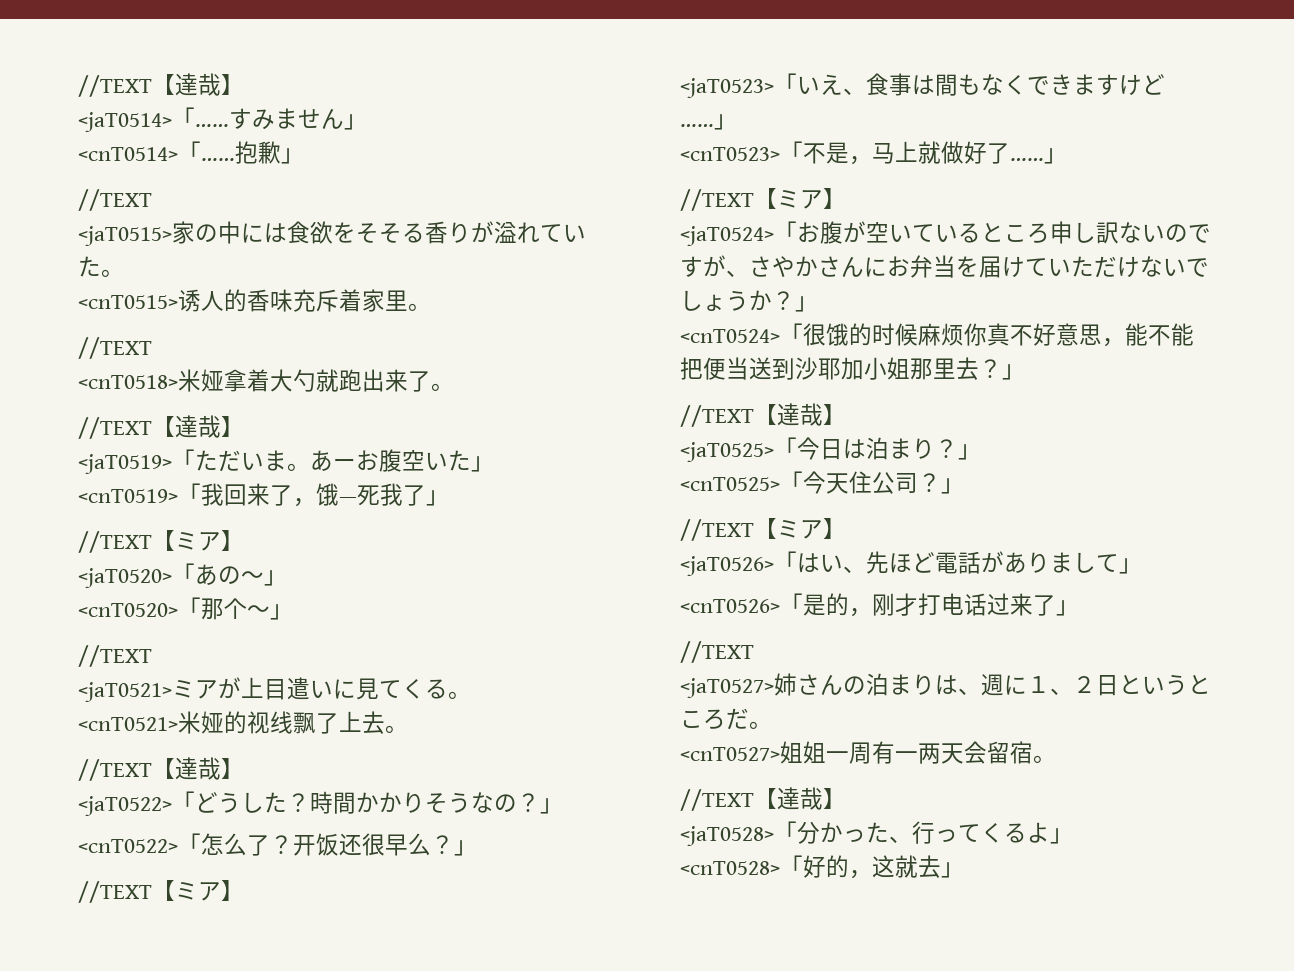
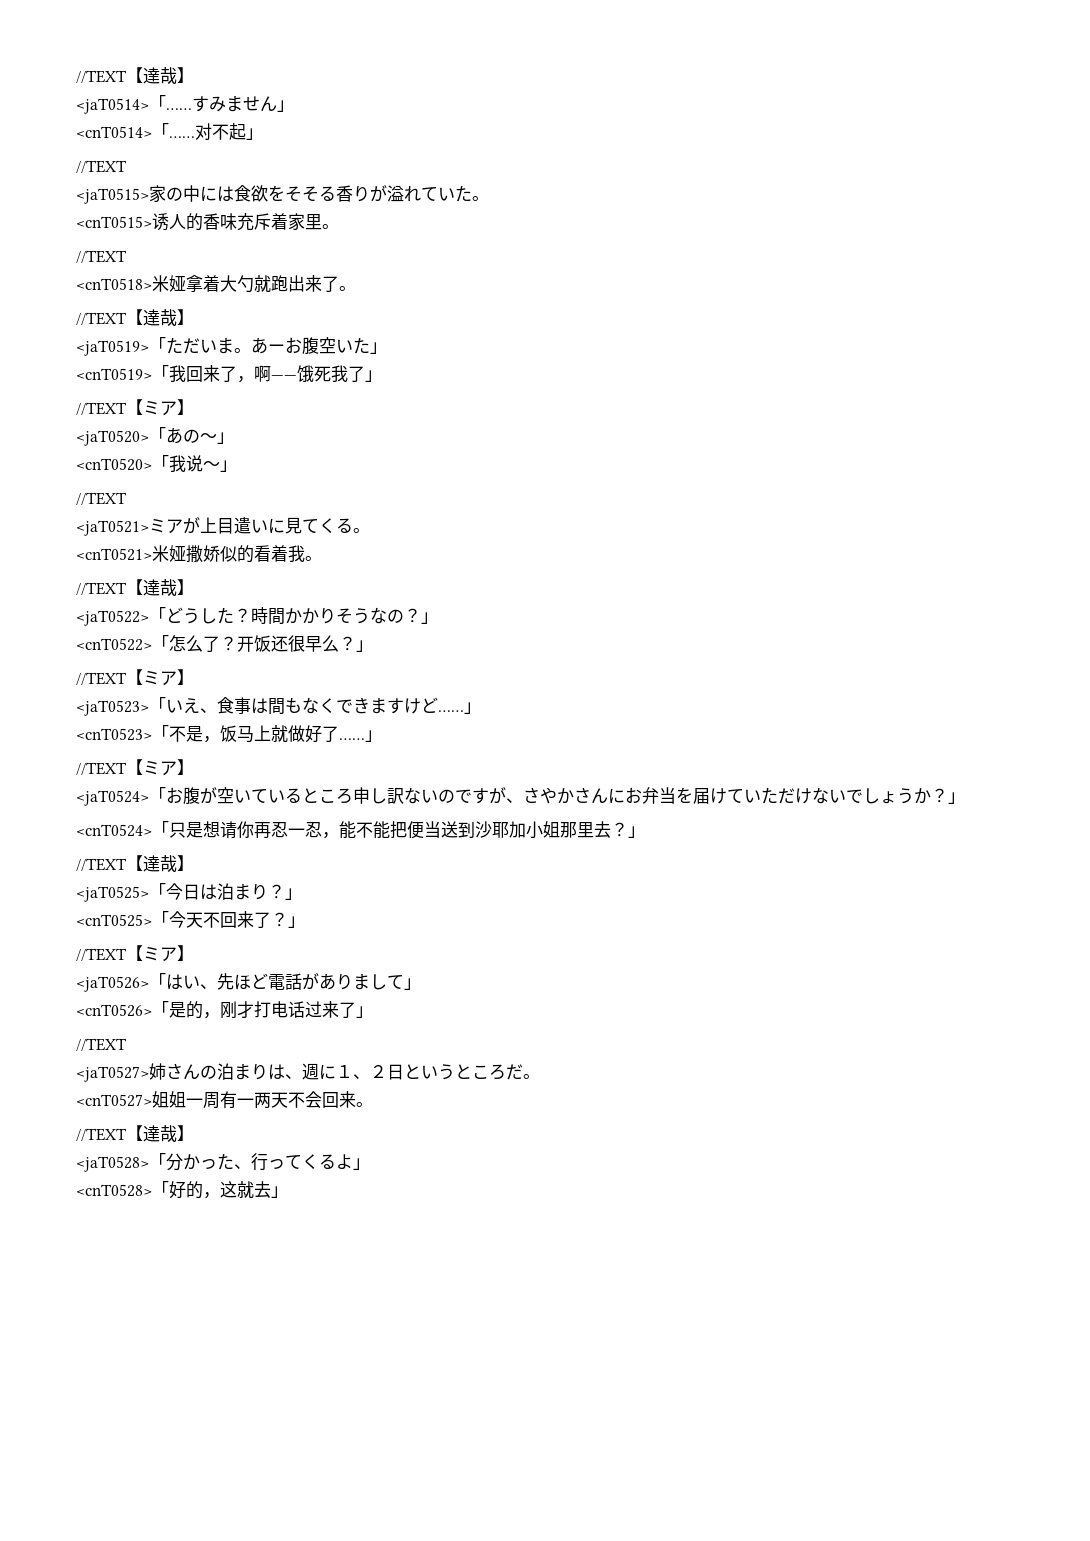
- 抱歉」
+ 对不起」
- <cnT0519>「我回来了，饿—死我了」
+ <cnT0519>「我回来了，啊——饿死我了」
- <cnT0520>「那个～」
+ <cnT0520>「我说～」
- <cnT0521>米娅的视线飘了上去。
+ <cnT0521>米娅撒娇似的看着我。
- <cnT0523>「不是，马上就做好了……」
+ <cnT0523>「不是，饭马上就做好了……」
- <cnT0524>「很饿的时候麻烦你真不好意思，能不能把便当送到沙耶加小姐那里去？」
+ <cnT0524>「只是想请你再忍一忍，能不能把便当送到沙耶加小姐那里去？」
- <cnT0525>「今天住公司？」
+ <cnT0525>「今天不回来了？」
- <cnT0527>姐姐一周有一两天会留宿。
+ <cnT0527>姐姐一周有一两天不会回来。

